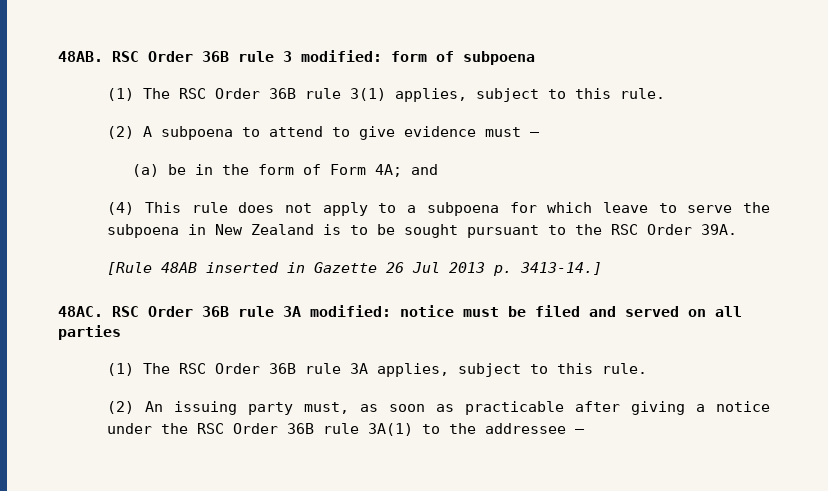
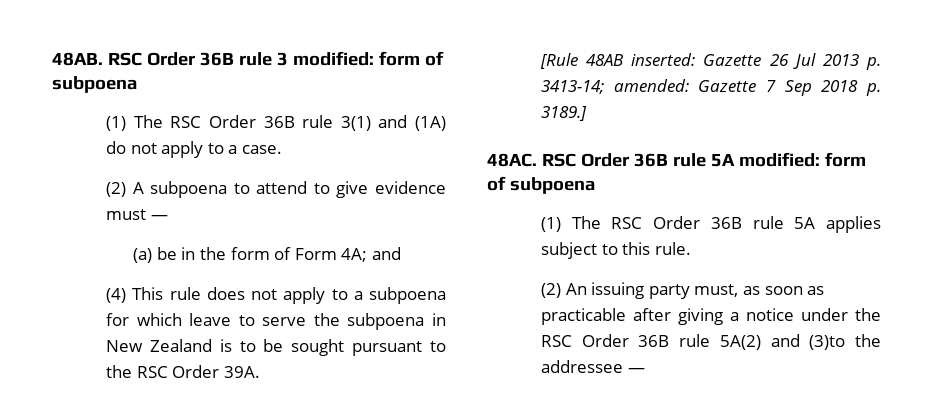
- (1) The RSC Order 36B rule 3(1) applies, subject to this rule.
+ (1) The RSC Order 36B rule 3(1) and (1A) do not apply to a case.
- [Rule 48AB inserted in Gazette 26 Jul 2013 p. 3413-14.]
+ [Rule 48AB inserted: Gazette 26 Jul 2013 p. 3413-14; amended: Gazette 7 Sep 2018 p. 3189.]
- RSC Order 36B rule 3A modified: notice must be filed and served on all parties
- (1) The RSC Order 36B rule 3A applies, subject to this rule.
+ RSC Order 36B rule 5A modified: form of subpoena
+ (1) The RSC Order 36B rule 5A applies subject to this rule.
- (2) An issuing party must, as soon as practicable after giving a notice under the RSC Order 36B rule 3A(1) to the addressee —
+ (2) An issuing party must, as soon as practicable after giving a notice under the RSC Order 36B rule 5A(2) and (3)to the addressee —

